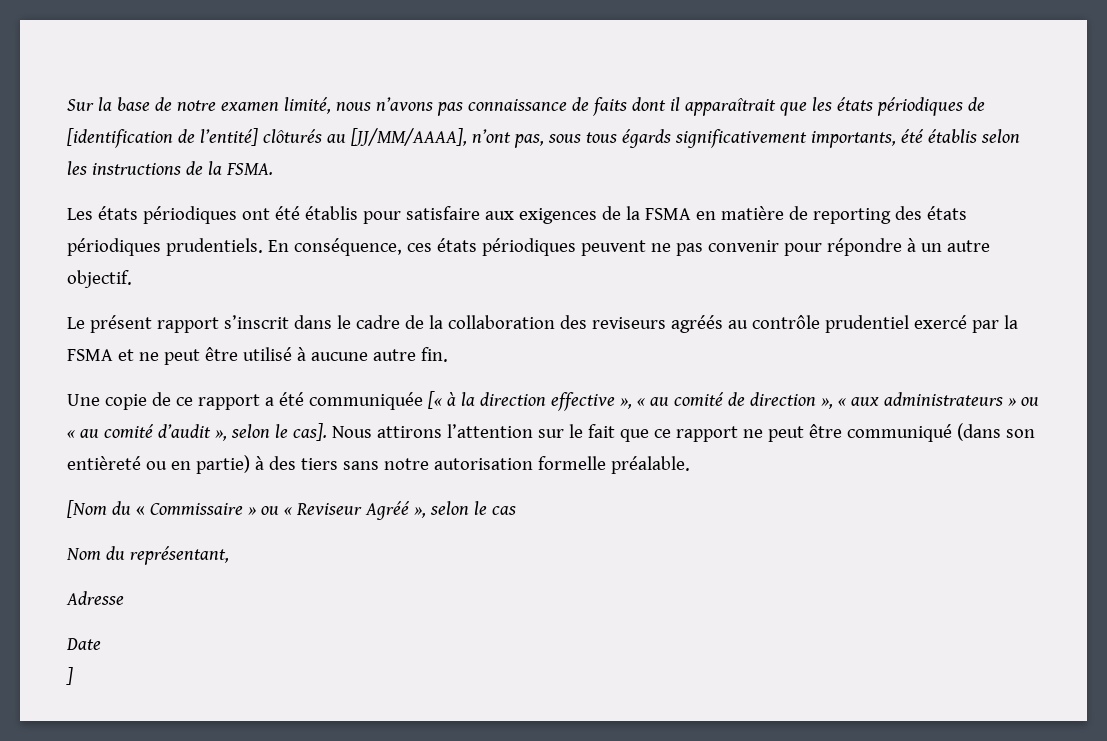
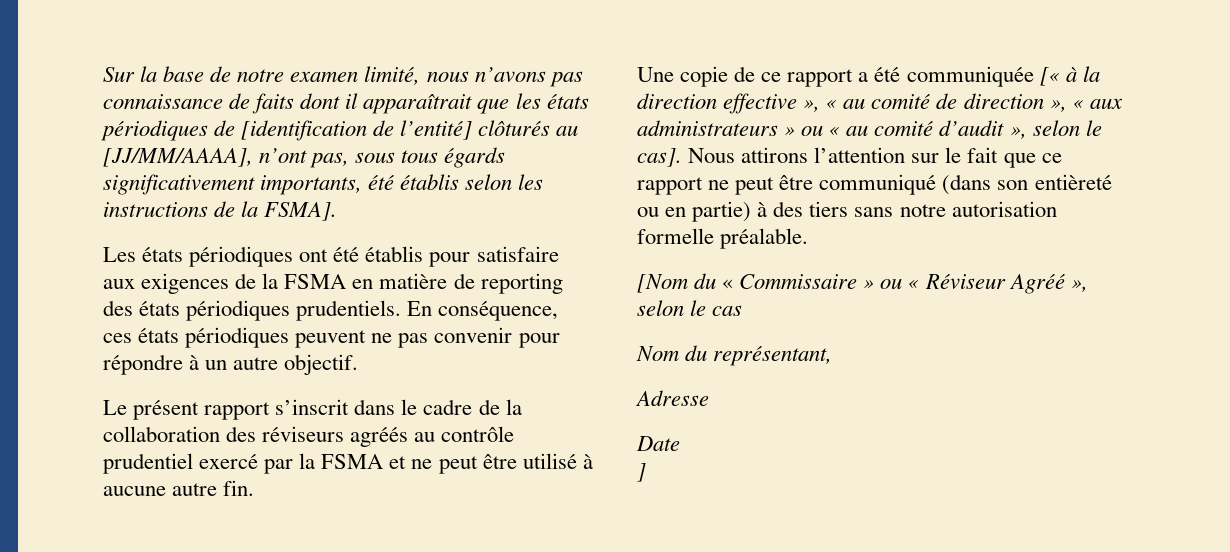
- Sur la base de notre examen limité, nous n’avons pas connaissance de faits dont il apparaîtrait que les états périodiques de [identification de l’entité] clôturés au [JJ/MM/AAAA], n’ont pas, sous tous égards significativement importants, été établis selon les instructions de la FSMA.
+ Sur la base de notre examen limité, nous n’avons pas connaissance de faits dont il apparaîtrait que les états périodiques de [identification de l’entité] clôturés au [JJ/MM/AAAA], n’ont pas, sous tous égards significativement importants, été établis selon les instructions de la FSMA].
- Le présent rapport s’inscrit dans le cadre de la collaboration des reviseurs agréés au contrôle prudentiel exercé par la FSMA et ne peut être utilisé à aucune autre fin.
+ Le présent rapport s’inscrit dans le cadre de la collaboration des réviseurs agréés au contrôle prudentiel exercé par la FSMA et ne peut être utilisé à aucune autre fin.
- [Nom du « Commissaire » ou « Reviseur Agréé », selon le cas
+ [Nom du « Commissaire » ou « Réviseur Agréé », selon le cas

